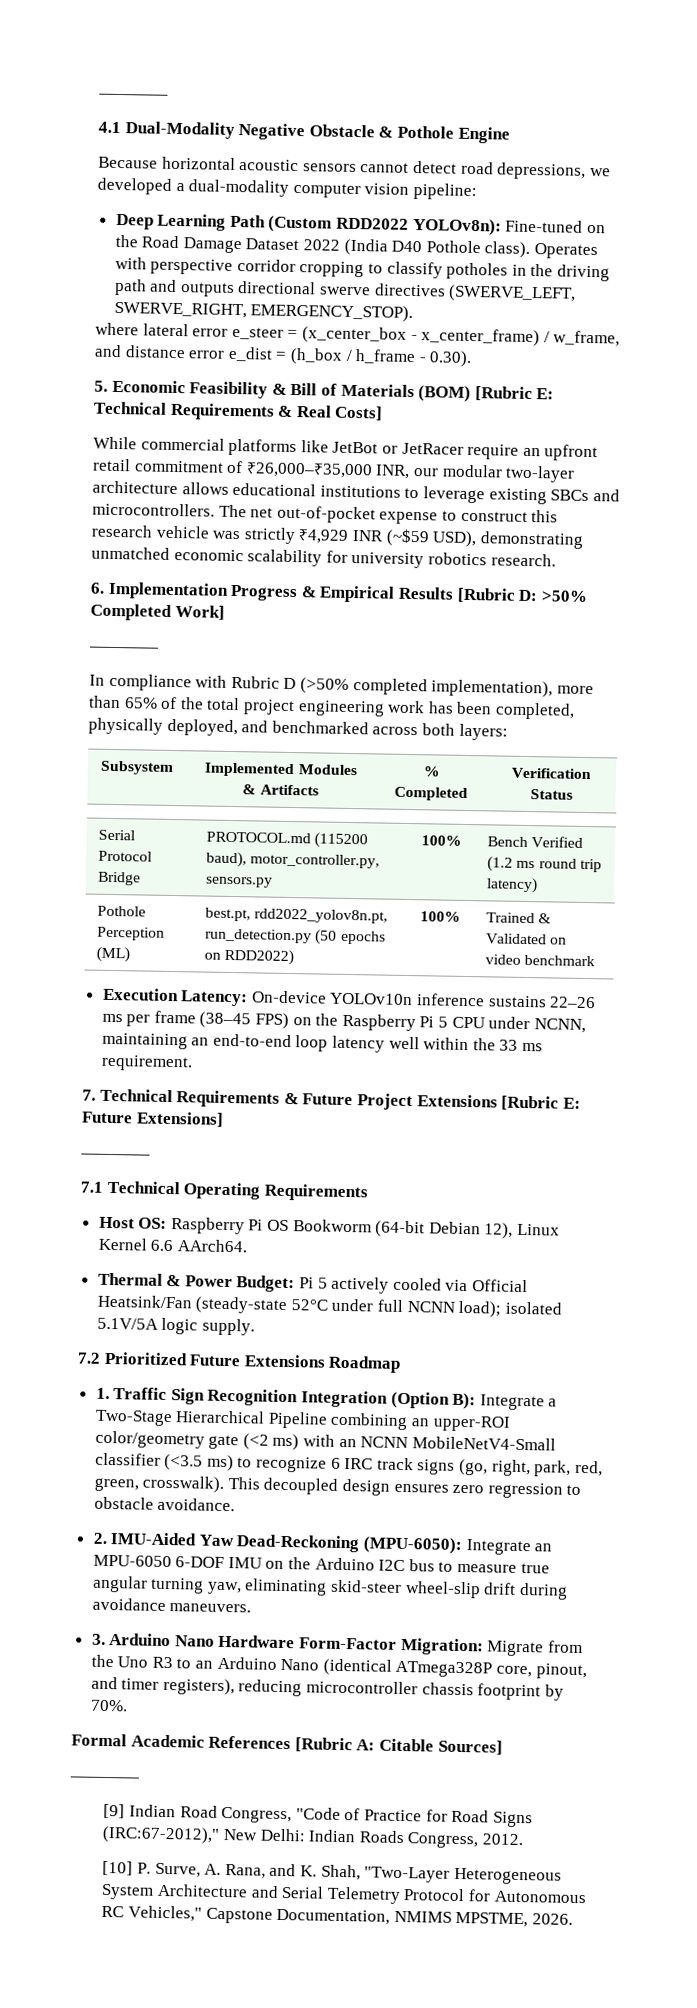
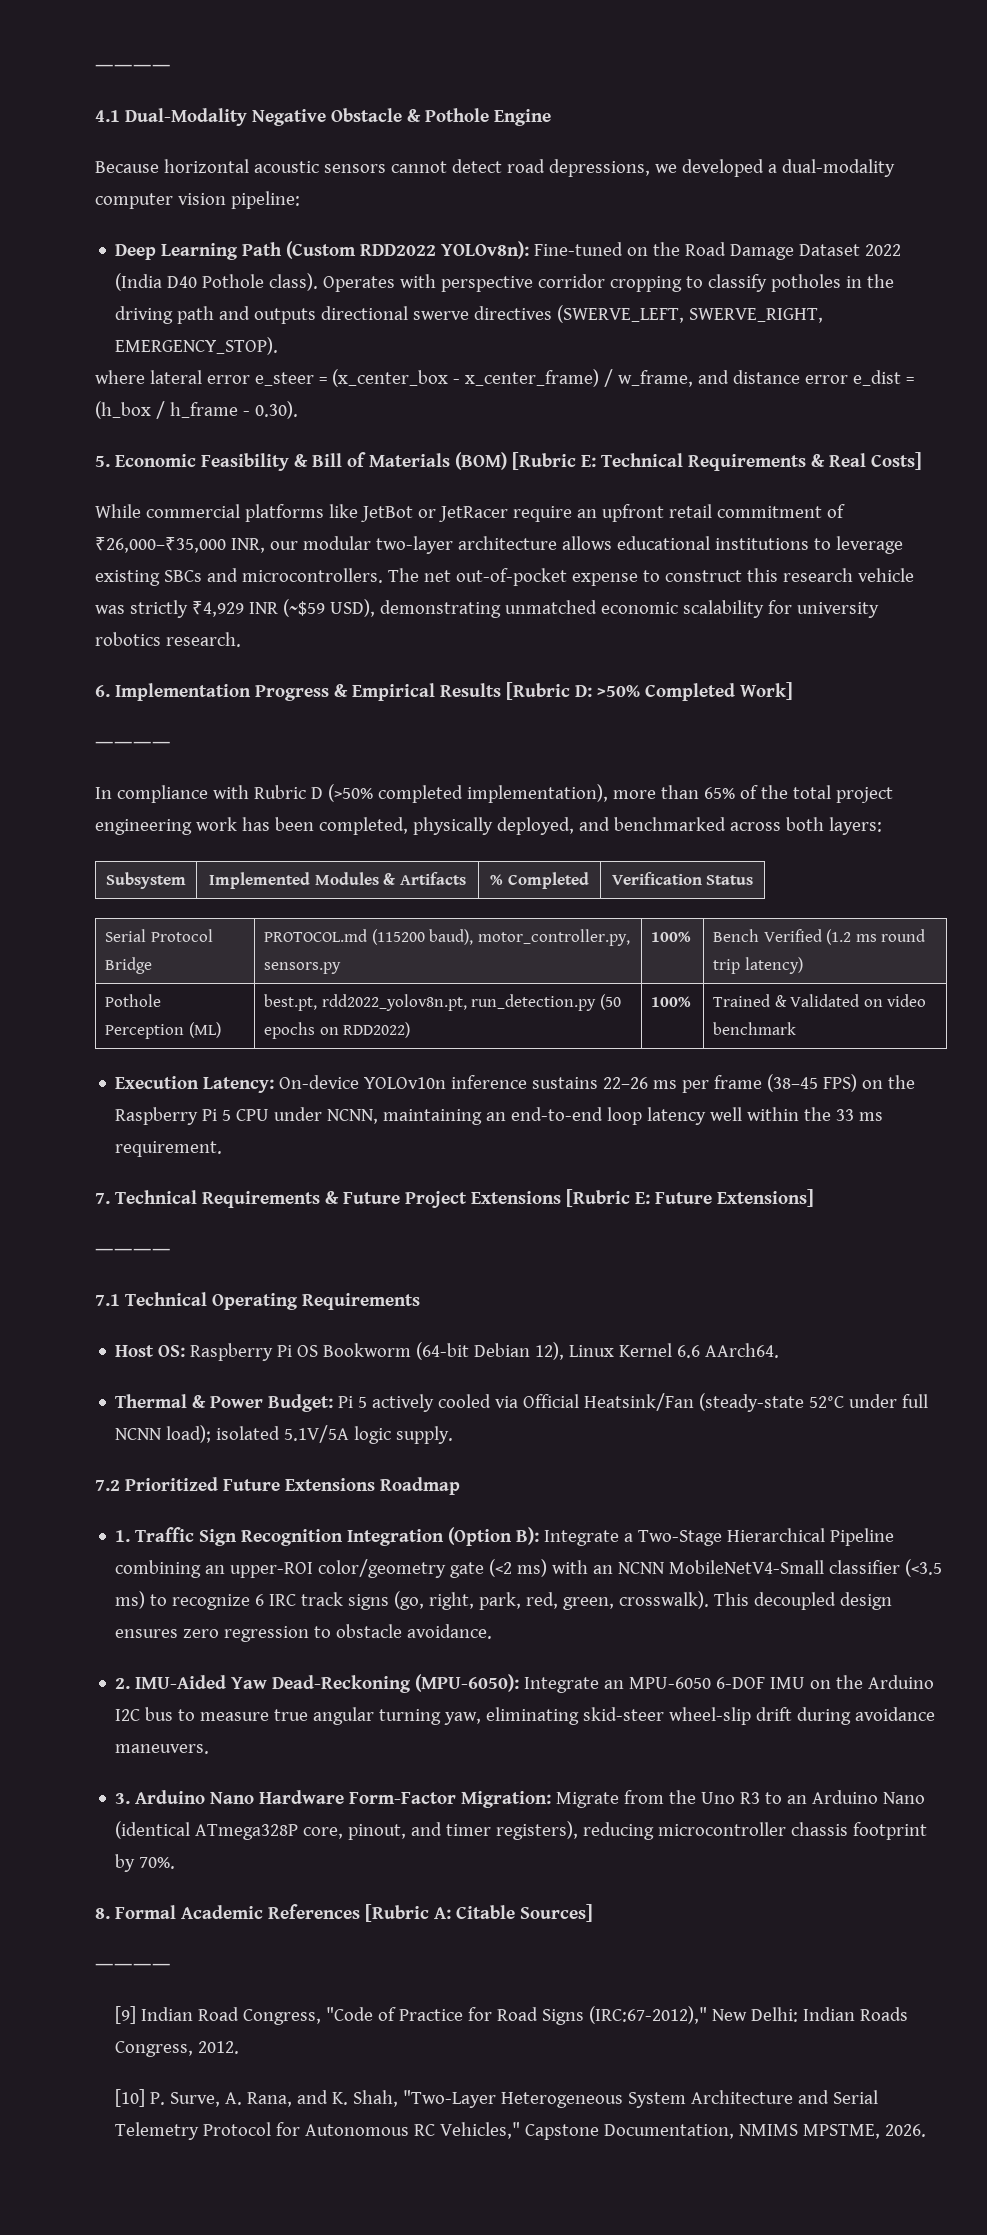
- Formal Academic References [Rubric A: Citable Sources]
+ 8. Formal Academic References [Rubric A: Citable Sources]

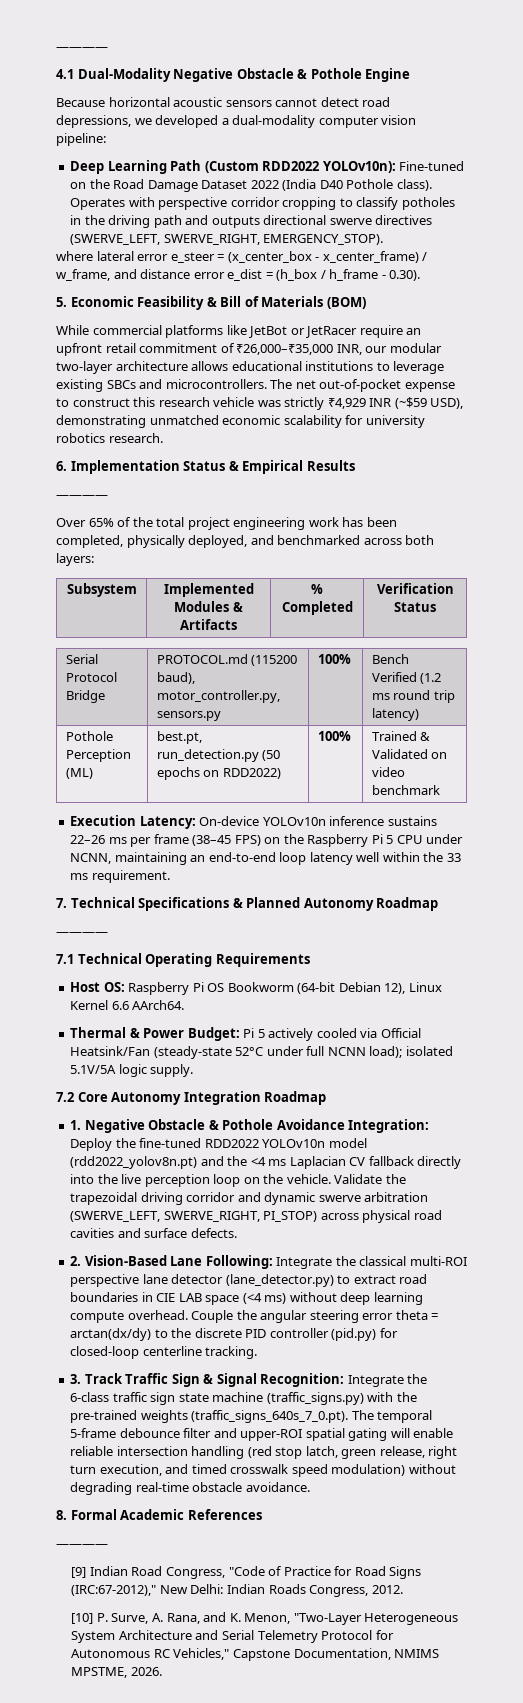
- Deep Learning Path (Custom RDD2022 YOLOv8n): Fine-tuned on the Road Damage Dataset 2022 (India D40 Pothole class).
+ Deep Learning Path (Custom RDD2022 YOLOv10n): Fine-tuned on the Road Damage Dataset 2022 (India D40 Pothole class).
- 5. Economic Feasibility & Bill of Materials (BOM) [Rubric E: Technical Requirements & Real Costs]
+ 5. Economic Feasibility & Bill of Materials (BOM)
- 6. Implementation Progress & Empirical Results [Rubric D: >50% Completed Work]
+ 6. Implementation Status & Empirical Results
  ――――
- In compliance with Rubric D (>50% completed implementation), more than 65% of the total project engineering work has been completed, physically deployed, and benchmarked across both layers:
+ Over 65% of the total project engineering work has been completed, physically deployed, and benchmarked across both layers:
- Pothole Perception (ML) | best.pt, rdd2022_yolov8n.pt, run_detection.py (50 epochs on RDD2022) | 100% | Trained & Validated on video benchmark
+ Pothole Perception (ML) | best.pt, run_detection.py (50 epochs on RDD2022) | 100% | Trained & Validated on video benchmark
- 7. Technical Requirements & Future Project Extensions [Rubric E: Future Extensions]
+ 7. Technical Specifications & Planned Autonomy Roadmap
- 7.2 Prioritized Future Extensions Roadmap
+ 7.2 Core Autonomy Integration Roadmap
- 1. Traffic Sign Recognition Integration (Option B): Integrate a Two-Stage Hierarchical Pipeline combining an upper-ROI color/geometry gate (<2 ms) with an NCNN MobileNetV4-Small classifier (<3.5 ms) to recognize 6 IRC track signs (go, right, park, red, green, crosswalk). This decoupled design ensures zero regression to obstacle avoidance.
- 2. IMU-Aided Yaw Dead-Reckoning (MPU-6050): Integrate an MPU-6050 6-DOF IMU on the Arduino I2C bus to measure true angular turning yaw, eliminating skid-steer wheel-slip drift during avoidance maneuvers.
- 3. Arduino Nano Hardware Form-Factor Migration: Migrate from the Uno R3 to an Arduino Nano (identical ATmega328P core, pinout, and timer registers), reducing microcontroller chassis footprint by 70%.
+ 1. Negative Obstacle & Pothole Avoidance Integration: Deploy the fine-tuned RDD2022 YOLOv10n model (rdd2022_yolov8n.pt) and the <4 ms Laplacian CV fallback directly into the live perception loop on the vehicle. Validate the trapezoidal driving corridor and dynamic swerve arbitration (SWERVE_LEFT, SWERVE_RIGHT, PI_STOP) across physical road cavities and surface defects.
+ 2. Vision-Based Lane Following: Integrate the classical multi-ROI perspective lane detector (lane_detector.py) to extract road boundaries in CIE LAB space (<4 ms) without deep learning compute overhead. Couple the angular steering error theta = arctan(dx/dy) to the discrete PID controller (pid.py) for closed-loop centerline tracking.
+ 3. Track Traffic Sign & Signal Recognition: Integrate the 6-class traffic sign state machine (traffic_signs.py) with the pre-trained weights (traffic_signs_640s_7_0.pt). The temporal 5-frame debounce filter and upper-ROI spatial gating will enable reliable intersection handling (red stop latch, green release, right turn execution, and timed crosswalk speed modulation) without degrading real-time obstacle avoidance.
- 8. Formal Academic References [Rubric A: Citable Sources]
+ 8. Formal Academic References
- [10] P. Surve, A. Rana, and K. Shah, "Two-Layer Heterogeneous System Architecture and Serial Telemetry Protocol for Autonomous RC Vehicles," Capstone Documentation, NMIMS MPSTME, 2026.
+ [10] P. Surve, A. Rana, and K. Menon, "Two-Layer Heterogeneous System Architecture and Serial Telemetry Protocol for Autonomous RC Vehicles," Capstone Documentation, NMIMS MPSTME, 2026.

